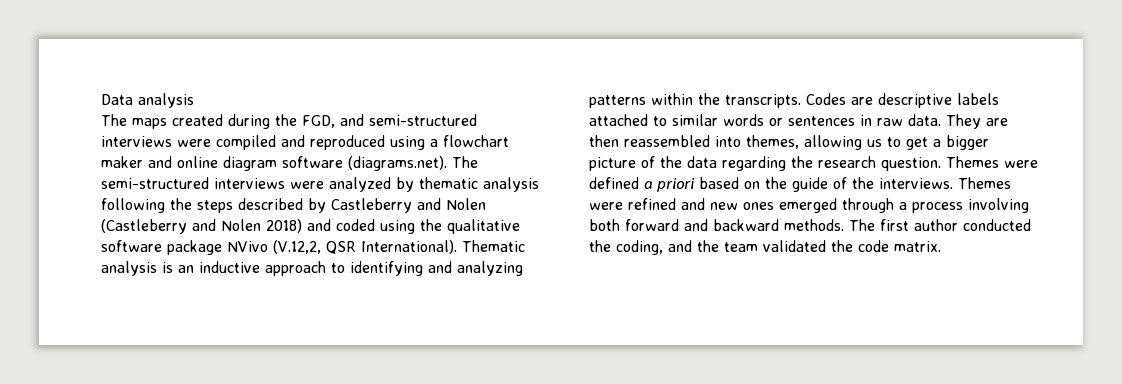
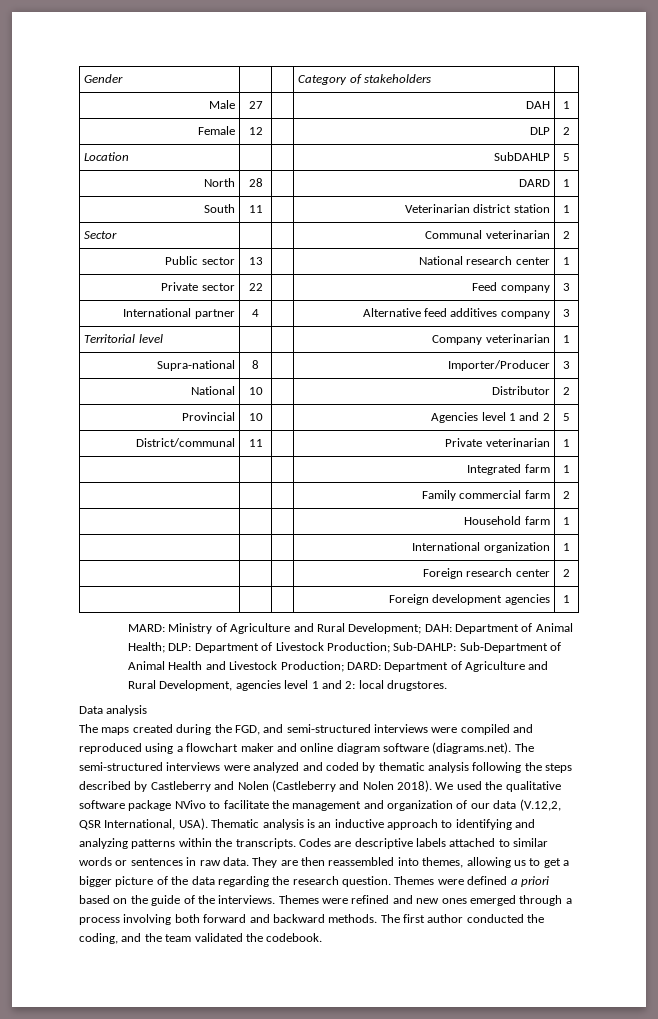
+ Gender | | | Category of stakeholders |
+ Male | 27 | | DAH | 1
+ Female | 12 | | DLP | 2
+ Location | | | SubDAHLP | 5
+ North | 28 | | DARD | 1
+ South | 11 | | Veterinarian district station | 1
+ Sector | | | Communal veterinarian | 2
+ Public sector | 13 | | National research center | 1
+ Private sector | 22 | | Feed company | 3
+ International partner | 4 | | Alternative feed additives company | 3
+ Territorial level | | | Company veterinarian | 1
+ Supra-national | 8 | | Importer/Producer | 3
+ National | 10 | | Distributor | 2
+ Provincial | 10 | | Agencies level 1 and 2 | 5
+ District/communal | 11 | | Private veterinarian | 1
+ | | | Integrated farm | 1
+ | | | Family commercial farm | 2
+ | | | Household farm | 1
+ | | | International organization | 1
+ | | | Foreign research center | 2
+ | | | Foreign development agencies | 1
+ MARD: Ministry of Agriculture and Rural Development; DAH: Department of Animal Health; DLP: Department of Livestock Production; Sub-DAHLP: Sub-Department of Animal Health and Livestock Production; DARD: Department of Agriculture and Rural Development, agencies level 1 and 2: local drugstores.
- The maps created during the FGD, and semi-structured interviews were compiled and reproduced using a flowchart maker and online diagram software (diagrams.net). The semi-structured interviews were analyzed by thematic analysis following the steps described by Castleberry and Nolen (Castleberry and Nolen 2018) and coded using the qualitative software package NVivo (V.12,2, QSR International).
+ The maps created during the FGD, and semi-structured interviews were compiled and reproduced using a flowchart maker and online diagram software (diagrams.net). The semi-structured interviews were analyzed and coded by thematic analysis following the steps described by Castleberry and Nolen (Castleberry and Nolen 2018). We used the qualitative software package NVivo to facilitate the management and organization of our data (V.12,2, QSR International, USA).
- The first author conducted the coding, and the team validated the code matrix.
+ The first author conducted the coding, and the team validated the codebook.

